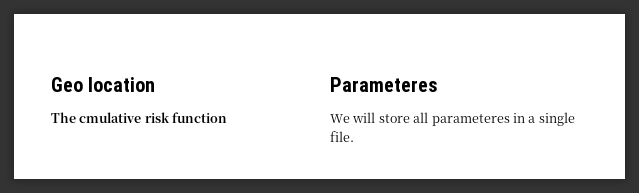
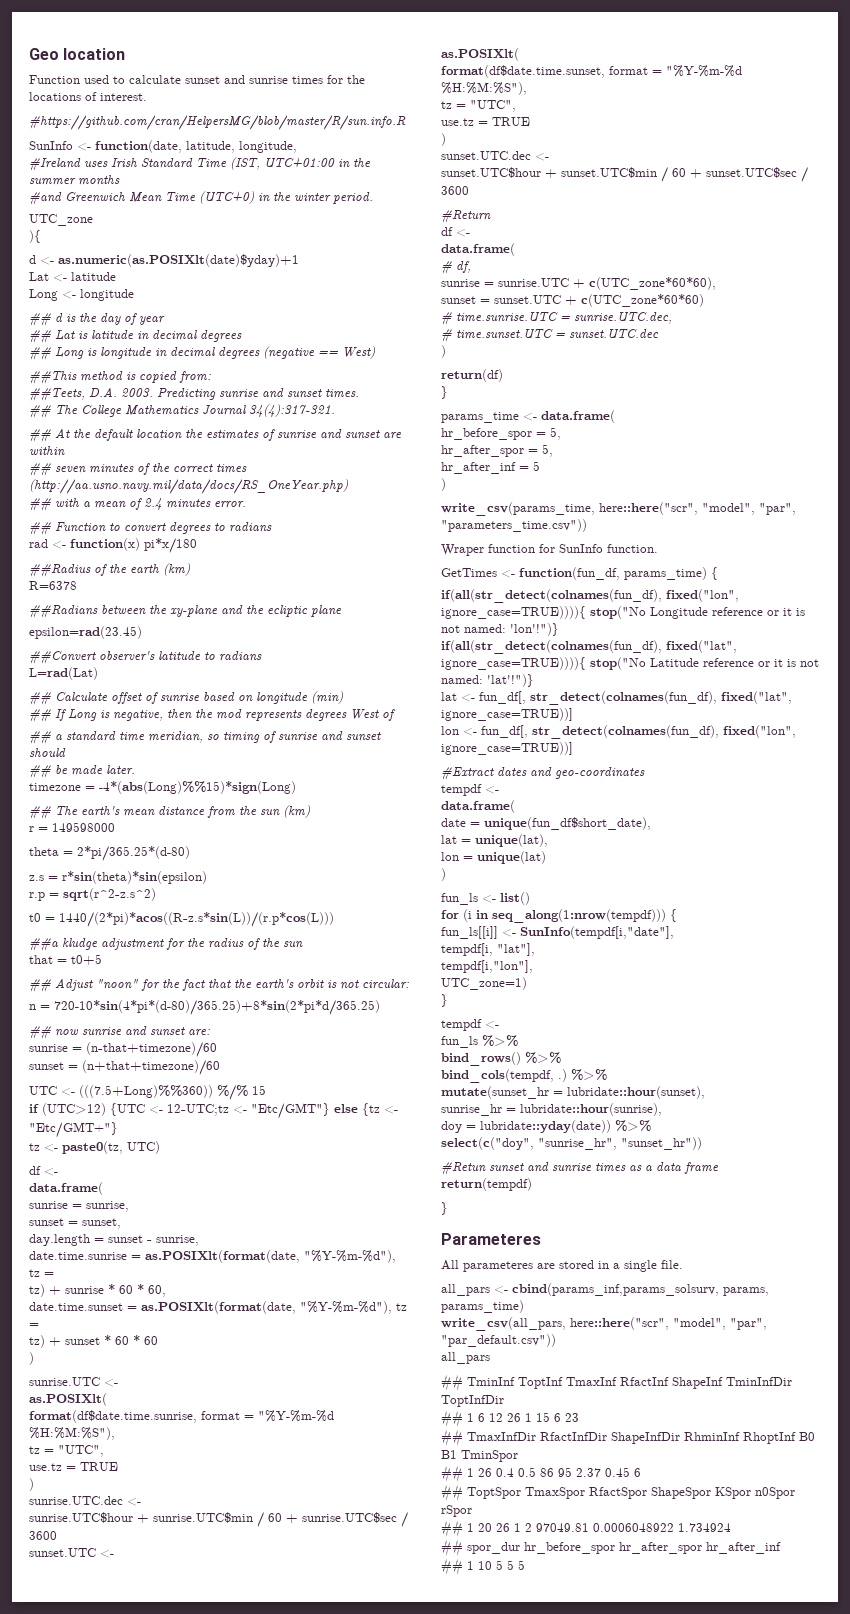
- The cmulative risk function
+ Function used to calculate sunset and sunrise times for the locations of interest.
+ #https://github.com/cran/HelpersMG/blob/master/R/sun.info.R
+ SunInfo <- function(date, latitude, longitude,
+ #Ireland uses Irish Standard Time (IST, UTC+01:00 in the summer months
+ #and Greenwich Mean Time (UTC+0) in the winter period.
+ UTC_zone
+ ){
+ d <- as.numeric(as.POSIXlt(date)$yday)+1
+ Lat <- latitude
+ Long <- longitude
+ ## d is the day of year
+ ## Lat is latitude in decimal degrees
+ ## Long is longitude in decimal degrees (negative == West)
+ ##This method is copied from:
+ ##Teets, D.A. 2003. Predicting sunrise and sunset times.
+ ## The College Mathematics Journal 34(4):317-321.
+ ## At the default location the estimates of sunrise and sunset are within
+ ## seven minutes of the correct times (http://aa.usno.navy.mil/data/docs/RS_OneYear.php)
+ ## with a mean of 2.4 minutes error.
+ ## Function to convert degrees to radians
+ rad <- function(x) pi*x/180
+ ##Radius of the earth (km)
+ R=6378
+ ##Radians between the xy-plane and the ecliptic plane
+ epsilon=rad(23.45)
+ ##Convert observer's latitude to radians
+ L=rad(Lat)
+ ## Calculate offset of sunrise based on longitude (min)
+ ## If Long is negative, then the mod represents degrees West of
+ ## a standard time meridian, so timing of sunrise and sunset should
+ ## be made later.
+ timezone = -4*(abs(Long)%%15)*sign(Long)
+ ## The earth's mean distance from the sun (km)
+ r = 149598000
+ theta = 2*pi/365.25*(d-80)
+ z.s = r*sin(theta)*sin(epsilon)
+ r.p = sqrt(r^2-z.s^2)
+ t0 = 1440/(2*pi)*acos((R-z.s*sin(L))/(r.p*cos(L)))
+ ##a kludge adjustment for the radius of the sun
+ that = t0+5
+ ## Adjust "noon" for the fact that the earth's orbit is not circular:
+ n = 720-10*sin(4*pi*(d-80)/365.25)+8*sin(2*pi*d/365.25)
+ ## now sunrise and sunset are:
+ sunrise = (n-that+timezone)/60
+ sunset = (n+that+timezone)/60
+ UTC <- (((7.5+Long)%%360)) %/% 15
+ if (UTC>12) {UTC <- 12-UTC;tz <- "Etc/GMT"} else {tz <- "Etc/GMT+"}
+ tz <- paste0(tz, UTC)
+ df <-
+ data.frame(
+ sunrise = sunrise,
+ sunset = sunset,
+ day.length = sunset - sunrise,
+ date.time.sunrise = as.POSIXlt(format(date, "%Y-%m-%d"), tz =
+ tz) + sunrise * 60 * 60,
+ date.time.sunset = as.POSIXlt(format(date, "%Y-%m-%d"), tz =
+ tz) + sunset * 60 * 60
+ )
+ sunrise.UTC <-
+ as.POSIXlt(
+ format(df$date.time.sunrise, format = "%Y-%m-%d %H:%M:%S"),
+ tz = "UTC",
+ use.tz = TRUE
+ )
+ sunrise.UTC.dec <-
+ sunrise.UTC$hour + sunrise.UTC$min / 60 + sunrise.UTC$sec / 3600
+ sunset.UTC <-
+ as.POSIXlt(
+ format(df$date.time.sunset, format = "%Y-%m-%d %H:%M:%S"),
+ tz = "UTC",
+ use.tz = TRUE
+ )
+ sunset.UTC.dec <-
+ sunset.UTC$hour + sunset.UTC$min / 60 + sunset.UTC$sec / 3600
+ #Return
+ df <-
+ data.frame(
+ # df,
+ sunrise = sunrise.UTC + c(UTC_zone*60*60),
+ sunset = sunset.UTC + c(UTC_zone*60*60)
+ # time.sunrise.UTC = sunrise.UTC.dec,
+ # time.sunset.UTC = sunset.UTC.dec
+ )
+ return(df)
+ }
+ params_time <- data.frame(
+ hr_before_spor = 5,
+ hr_after_spor = 5,
+ hr_after_inf = 5
+ )
+ write_csv(params_time, here::here("scr", "model", "par", "parameters_time.csv"))
+ Wraper function for SunInfo function.
+ GetTimes <- function(fun_df, params_time) {
+ if(all(str_detect(colnames(fun_df), fixed("lon", ignore_case=TRUE)))){ stop("No Longitude reference or it is not named: 'lon'!")}
+ if(all(str_detect(colnames(fun_df), fixed("lat", ignore_case=TRUE)))){ stop("No Latitude reference or it is not named: 'lat'!")}
+ lat <- fun_df[, str_detect(colnames(fun_df), fixed("lat", ignore_case=TRUE))]
+ lon <- fun_df[, str_detect(colnames(fun_df), fixed("lon", ignore_case=TRUE))]
+ #Extract dates and geo-coordinates
+ tempdf <-
+ data.frame(
+ date = unique(fun_df$short_date),
+ lat = unique(lat),
+ lon = unique(lat)
+ )
+ fun_ls <- list()
+ for (i in seq_along(1:nrow(tempdf))) {
+ fun_ls[[i]] <- SunInfo(tempdf[i,"date"],
+ tempdf[i, "lat"],
+ tempdf[i,"lon"],
+ UTC_zone=1)
+ }
+ tempdf <-
+ fun_ls %>%
+ bind_rows() %>%
+ bind_cols(tempdf, .) %>%
+ mutate(sunset_hr = lubridate::hour(sunset),
+ sunrise_hr = lubridate::hour(sunrise),
+ doy = lubridate::yday(date)) %>%
+ select(c("doy", "sunrise_hr", "sunset_hr"))
+ #Retun sunset and sunrise times as a data frame
+ return(tempdf)
+ }
  Parameteres
- We will store all parameteres in a single file.
+ All parameteres are stored in a single file.
+ all_pars <- cbind(params_inf,params_solsurv, params, params_time)
+ write_csv(all_pars, here::here("scr", "model", "par", "par_default.csv"))
+ all_pars
+ ## TminInf ToptInf TmaxInf RfactInf ShapeInf TminInfDir ToptInfDir
+ ## 1 6 12 26 1 15 6 23
+ ## TmaxInfDir RfactInfDir ShapeInfDir RhminInf RhoptInf B0 B1 TminSpor
+ ## 1 26 0.4 0.5 86 95 2.37 0.45 6
+ ## ToptSpor TmaxSpor RfactSpor ShapeSpor KSpor n0Spor rSpor
+ ## 1 20 26 1 2 97049.81 0.0006048922 1.734924
+ ## spor_dur hr_before_spor hr_after_spor hr_after_inf
+ ## 1 10 5 5 5

